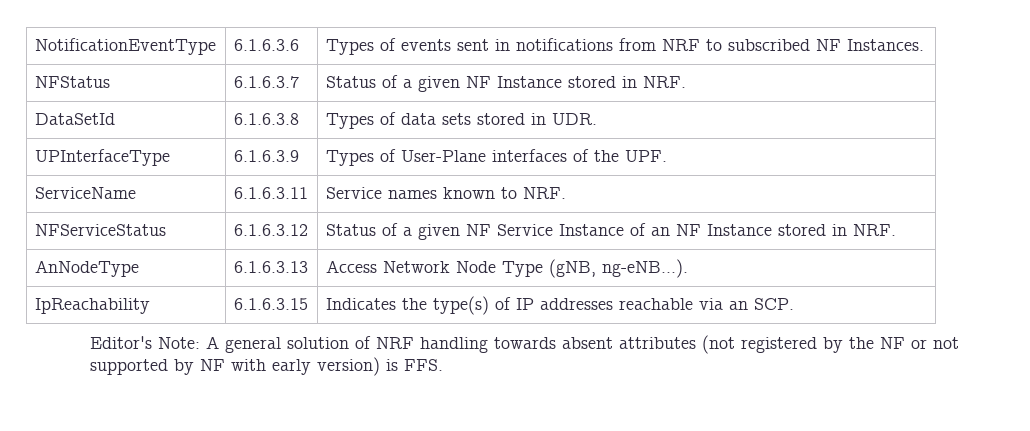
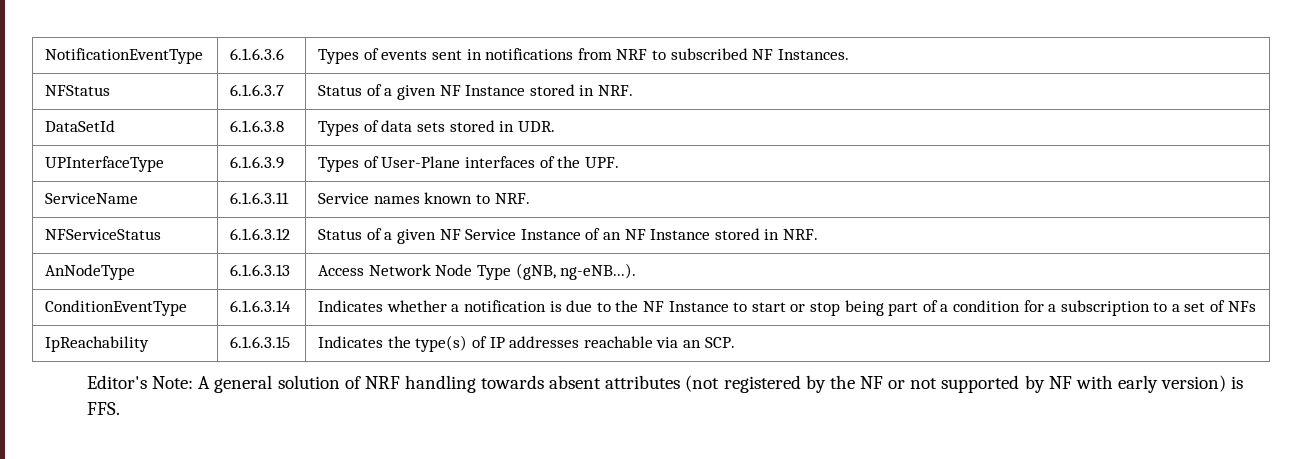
+ ConditionEventType | 6.1.6.3.14 | Indicates whether a notification is due to the NF Instance to start or stop being part of a condition for a subscription to a set of NFs

